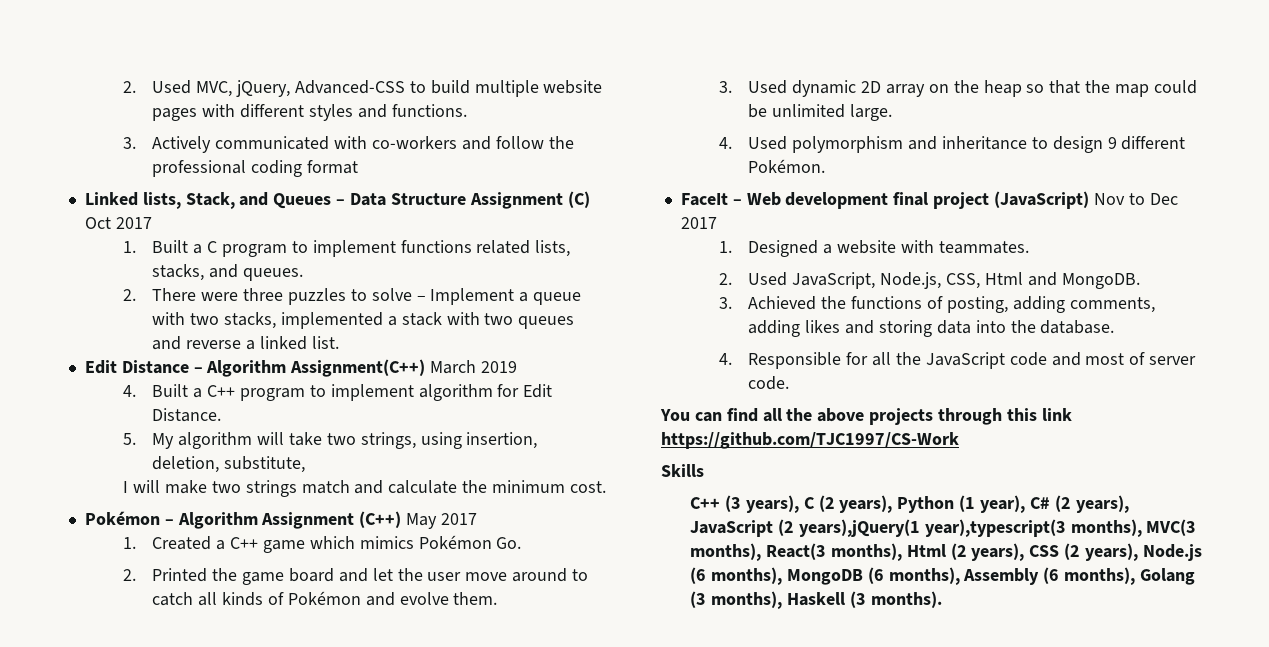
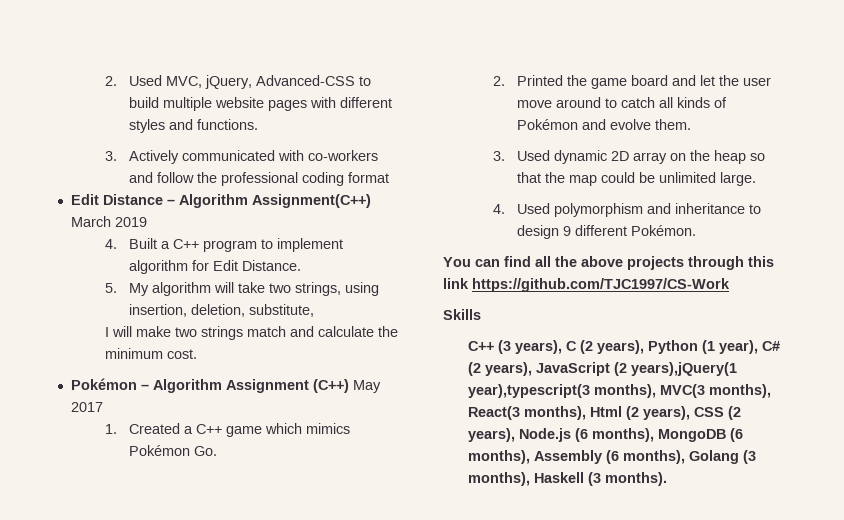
- Linked lists, Stack, and Queues – Data Structure Assignment (C) Oct 2017
- 1. Built a C program to implement functions related lists, stacks, and queues.
- 2. There were three puzzles to solve – Implement a queue with two stacks, implemented a stack with two queues and reverse a linked list.
- FaceIt – Web development final project (JavaScript) Nov to Dec 2017
- 1. Designed a website with teammates.
- 2. Used JavaScript, Node.js, CSS, Html and MongoDB.
- 3. Achieved the functions of posting, adding comments, adding likes and storing data into the database.
- 4. Responsible for all the JavaScript code and most of server code.

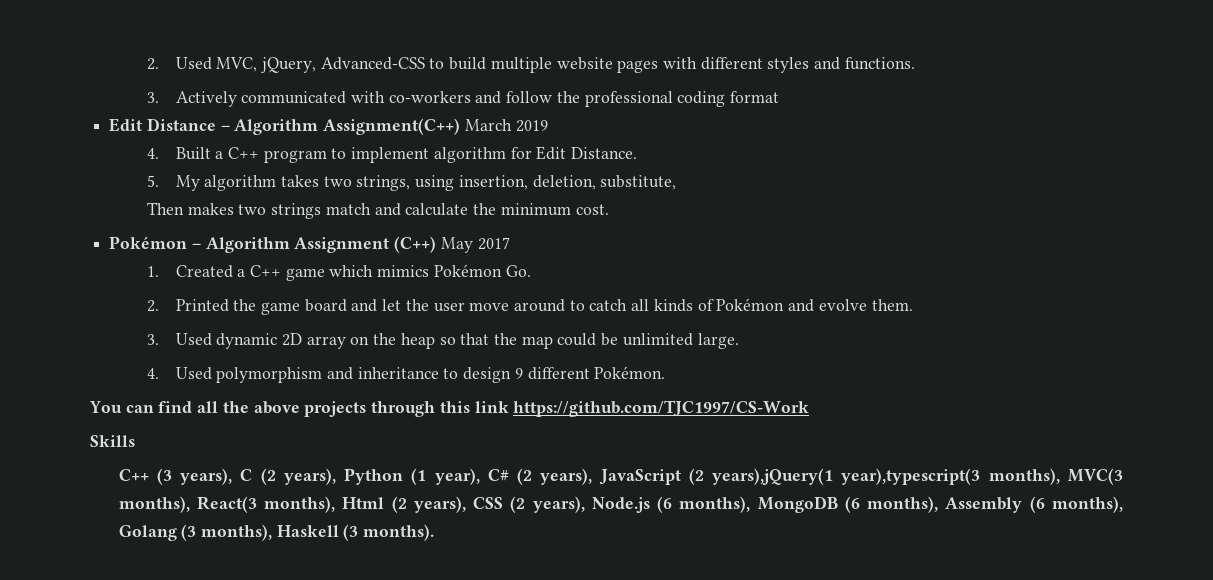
- 5. My algorithm will take two strings, using insertion, deletion, substitute,
+ 5. My algorithm takes two strings, using insertion, deletion, substitute,
- I will make two strings match and calculate the minimum cost.
+ Then makes two strings match and calculate the minimum cost.

